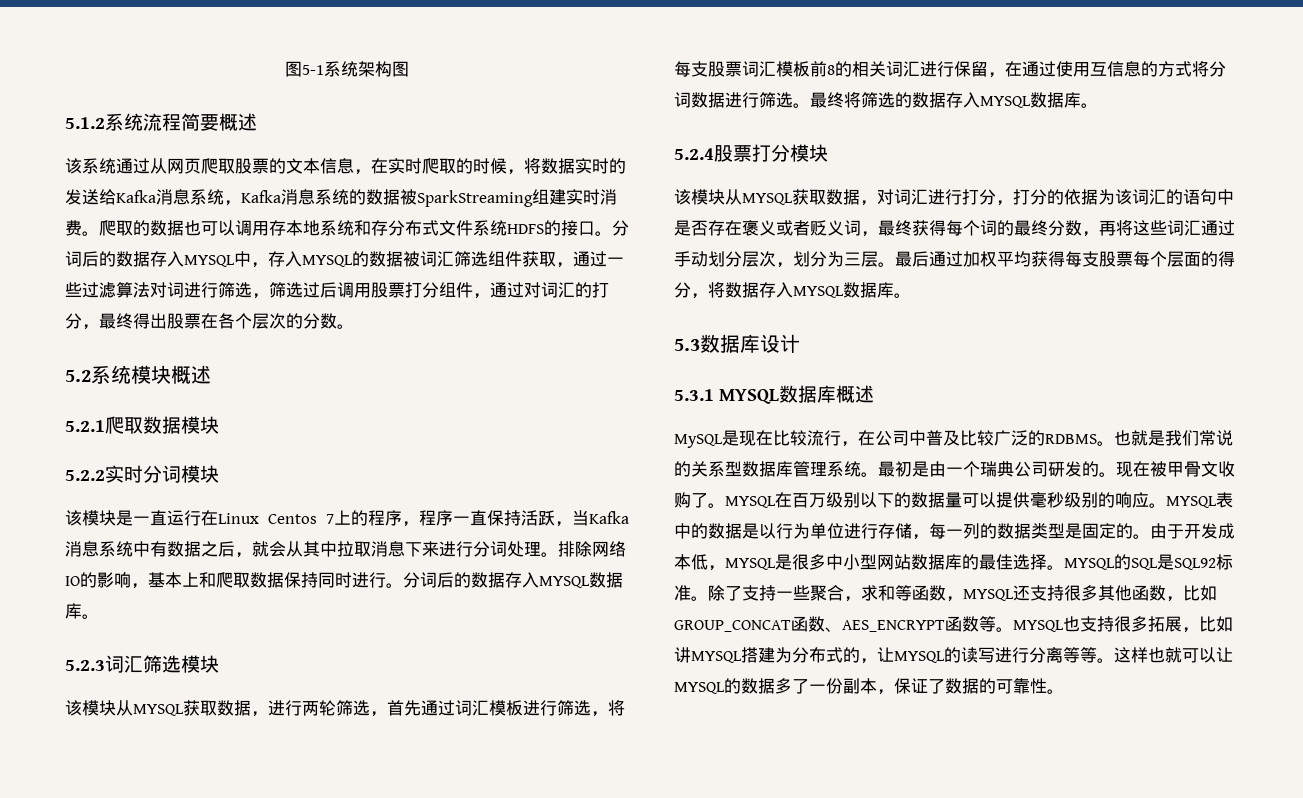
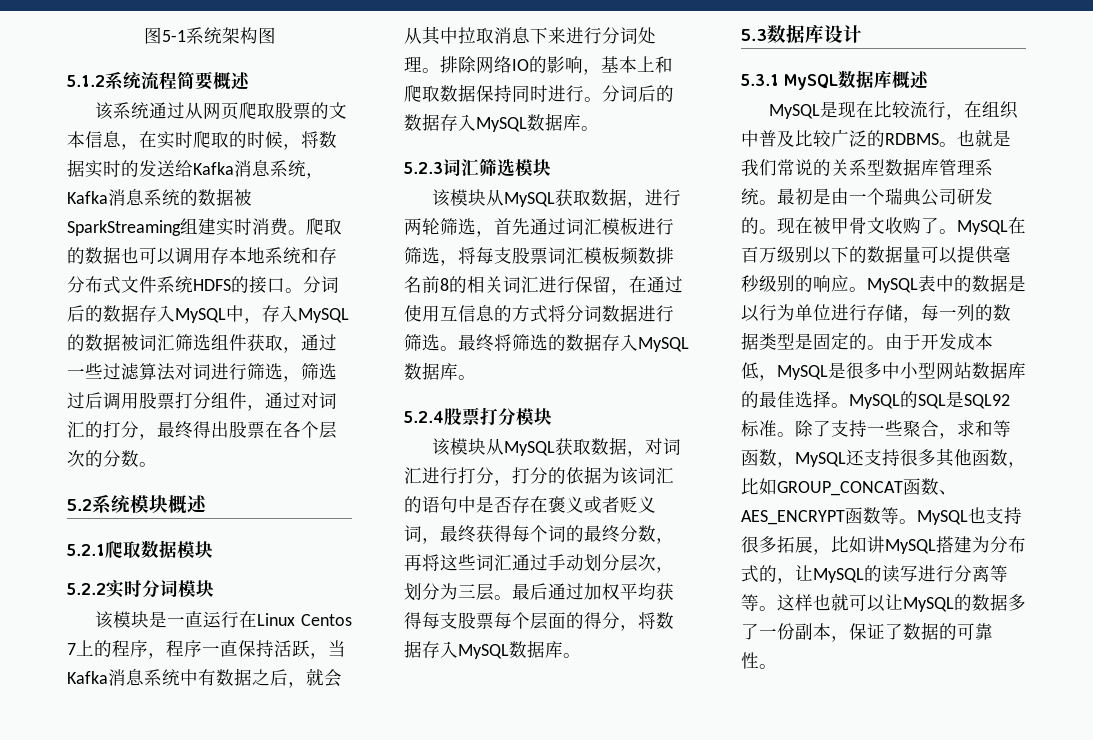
- 分词后的数据存入MYSQL中，存入MYSQL的数据被词汇筛选组件获取，通过一些过滤算法对词进行筛选，筛选过后调用股票打分组件，通过对词汇的打分，最终得出股票在各个层次的分数。
+ 分词后的数据存入MySQL中，存入MySQL的数据被词汇筛选组件获取，通过一些过滤算法对词进行筛选，筛选过后调用股票打分组件，通过对词汇的打分，最终得出股票在各个层次的分数。
- 分词后的数据存入MYSQL数据库。
+ 分词后的数据存入MySQL数据库。
- 该模块从MYSQL获取数据，进行两轮筛选，首先通过词汇模板进行筛选，将每支股票词汇模板前8的相关词汇进行保留，在通过使用互信息的方式将分词数据进行筛选。
+ 该模块从MySQL获取数据，进行两轮筛选，首先通过词汇模板进行筛选，将每支股票词汇模板频数排名前8的相关词汇进行保留，在通过使用互信息的方式将分词数据进行筛选。
- 最终将筛选的数据存入MYSQL数据库。
+ 最终将筛选的数据存入MySQL数据库。
- 该模块从MYSQL获取数据，对词汇进行打分，打分的依据为该词汇的语句中是否存在褒义或者贬义词，最终获得每个词的最终分数，再将这些词汇通过手动划分层次，划分为三层。
+ 该模块从MySQL获取数据，对词汇进行打分，打分的依据为该词汇的语句中是否存在褒义或者贬义词，最终获得每个词的最终分数，再将这些词汇通过手动划分层次，划分为三层。
- 最后通过加权平均获得每支股票每个层面的得分，将数据存入MYSQL数据库。
+ 最后通过加权平均获得每支股票每个层面的得分，将数据存入MySQL数据库。
- 5.3.1 MYSQL数据库概述
+ 5.3.1 MySQL数据库概述
- MySQL是现在比较流行，在公司中普及比较广泛的RDBMS。
+ MySQL是现在比较流行，在组织中普及比较广泛的RDBMS。
- MYSQL在百万级别以下的数据量可以提供毫秒级别的响应。
+ MySQL在百万级别以下的数据量可以提供毫秒级别的响应。
- MYSQL表中的数据是以行为单位进行存储，每一列的数据类型是固定的。
+ MySQL表中的数据是以行为单位进行存储，每一列的数据类型是固定的。
- 由于开发成本低，MYSQL是很多中小型网站数据库的最佳选择。
+ 由于开发成本低，MySQL是很多中小型网站数据库的最佳选择。
- MYSQL的SQL是SQL92标准。
+ MySQL的SQL是SQL92标准。
- 除了支持一些聚合，求和等函数，MYSQL还支持很多其他函数，比如GROUP_CONCAT函数、AES_ENCRYPT函数等。
+ 除了支持一些聚合，求和等函数，MySQL还支持很多其他函数，比如GROUP_CONCAT函数、AES_ENCRYPT函数等。
- MYSQL也支持很多拓展，比如讲MYSQL搭建为分布式的，让MYSQL的读写进行分离等等。
+ MySQL也支持很多拓展，比如讲MySQL搭建为分布式的，让MySQL的读写进行分离等等。
- 这样也就可以让MYSQL的数据多了一份副本，保证了数据的可靠性。
+ 这样也就可以让MySQL的数据多了一份副本，保证了数据的可靠性。

